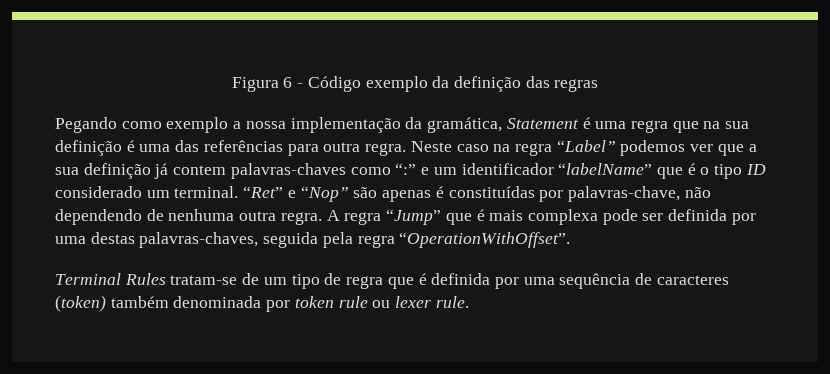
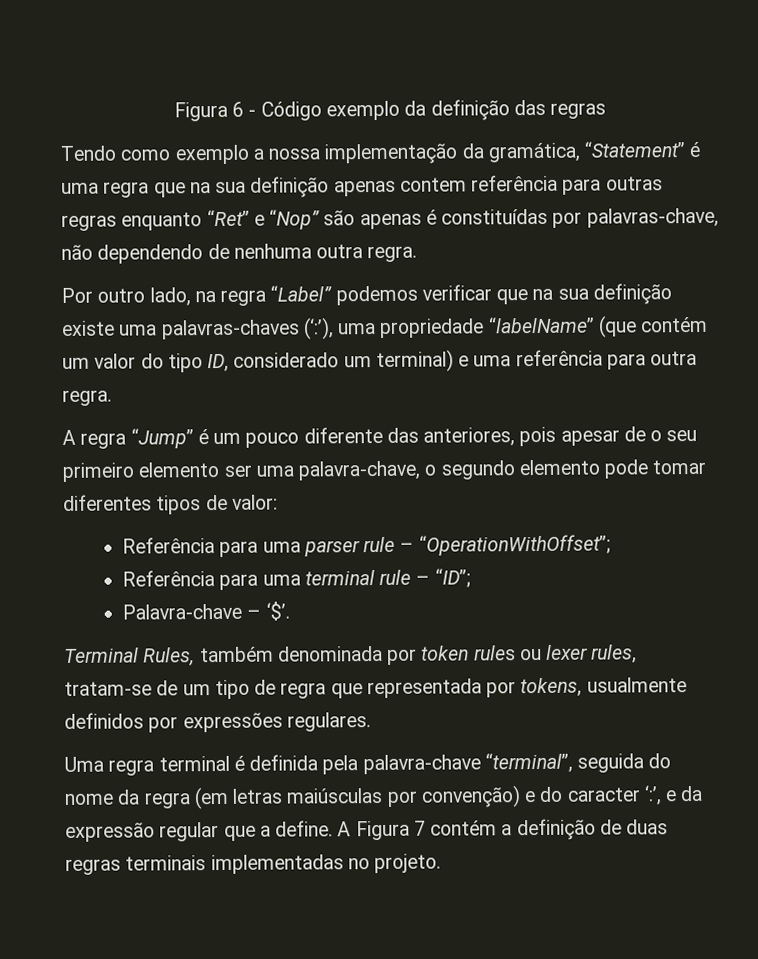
- Pegando como exemplo a nossa implementação da gramática, Statement é uma regra que na sua definição é uma das referências para outra regra. Neste caso na regra “Label” podemos ver que a sua definição já contem palavras-chaves como “:” e um identificador “labelName” que é o tipo ID considerado um terminal. “Ret” e “Nop” são apenas é constituídas por palavras-chave, não dependendo de nenhuma outra regra. A regra “Jump” que é mais complexa pode ser definida por uma destas palavras-chaves, seguida pela regra “OperationWithOffset”.
- Terminal Rules tratam-se de um tipo de regra que é definida por uma sequência de caracteres (token) também denominada por token rule ou lexer rule.
+ Tendo como exemplo a nossa implementação da gramática, “Statement” é uma regra que na sua definição apenas contem referência para outras regras enquanto “Ret” e “Nop” são apenas é constituídas por palavras-chave, não dependendo de nenhuma outra regra.
+ Por outro lado, na regra “Label” podemos verificar que na sua definição existe uma palavras-chaves (‘:’), uma propriedade “labelName” (que contém um valor do tipo ID, considerado um terminal) e uma referência para outra regra.
+ A regra “Jump” é um pouco diferente das anteriores, pois apesar de o seu primeiro elemento ser uma palavra-chave, o segundo elemento pode tomar diferentes tipos de valor:
+ Referência para uma parser rule – “OperationWithOffset”;
+ Referência para uma terminal rule – “ID”;
+ Palavra-chave – ‘$’.
+ Terminal Rules, também denominada por token rules ou lexer rules, tratam-se de um tipo de regra que representada por tokens, usualmente definidos por expressões regulares.
+ Uma regra terminal é definida pela palavra-chave “terminal”, seguida do nome da regra (em letras maiúsculas por convenção) e do caracter ‘:’, e da expressão regular que a define. A Figura 7 contém a definição de duas regras terminais implementadas no projeto.

